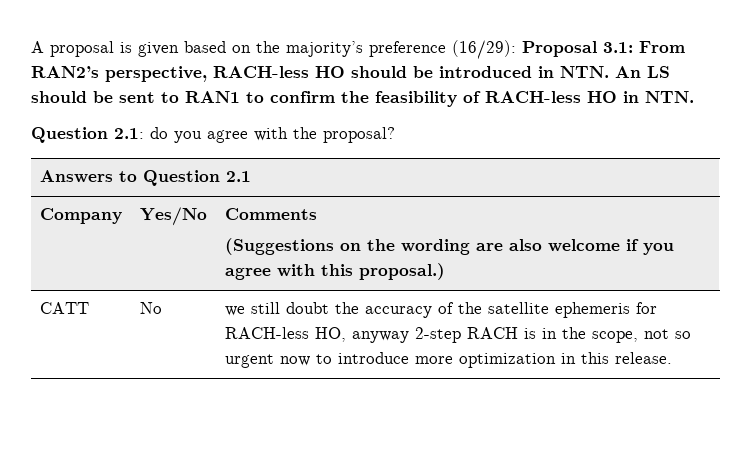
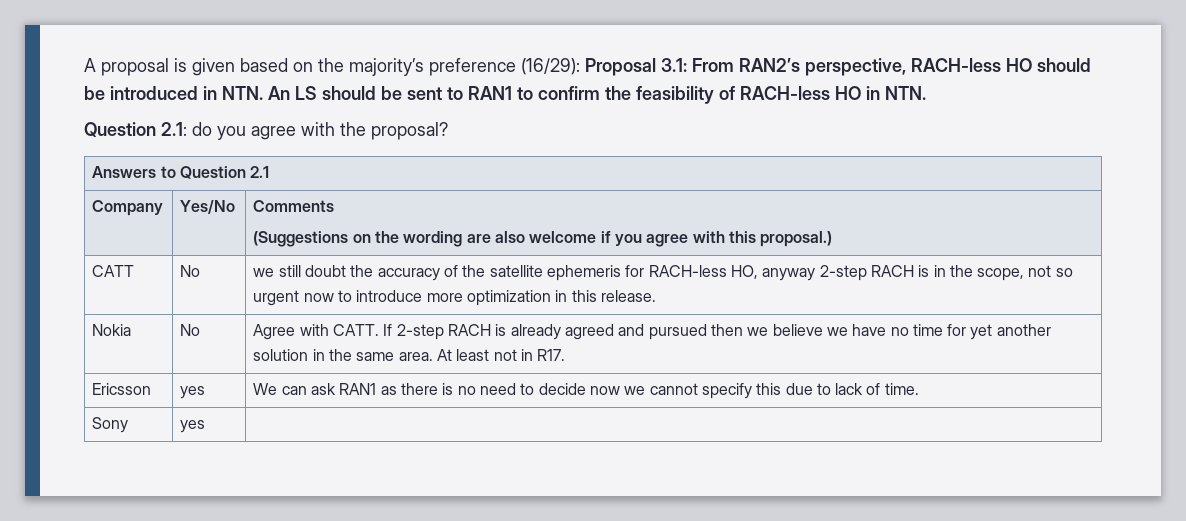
+ Nokia | No | Agree with CATT. If 2-step RACH is already agreed and pursued then we believe we have no time for yet another solution in the same area. At least not in R17.
+ Ericsson | yes | We can ask RAN1 as there is no need to decide now we cannot specify this due to lack of time.
+ Sony | yes |

